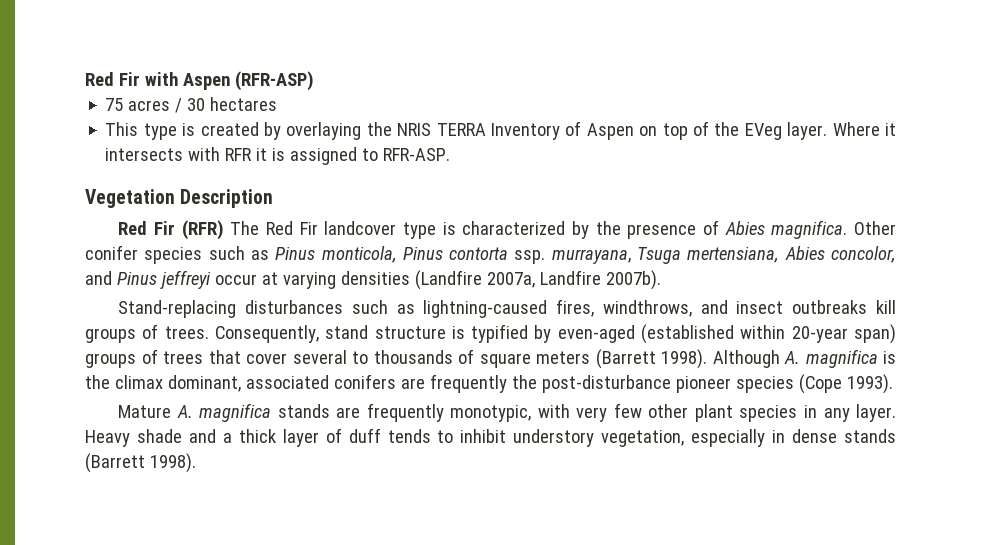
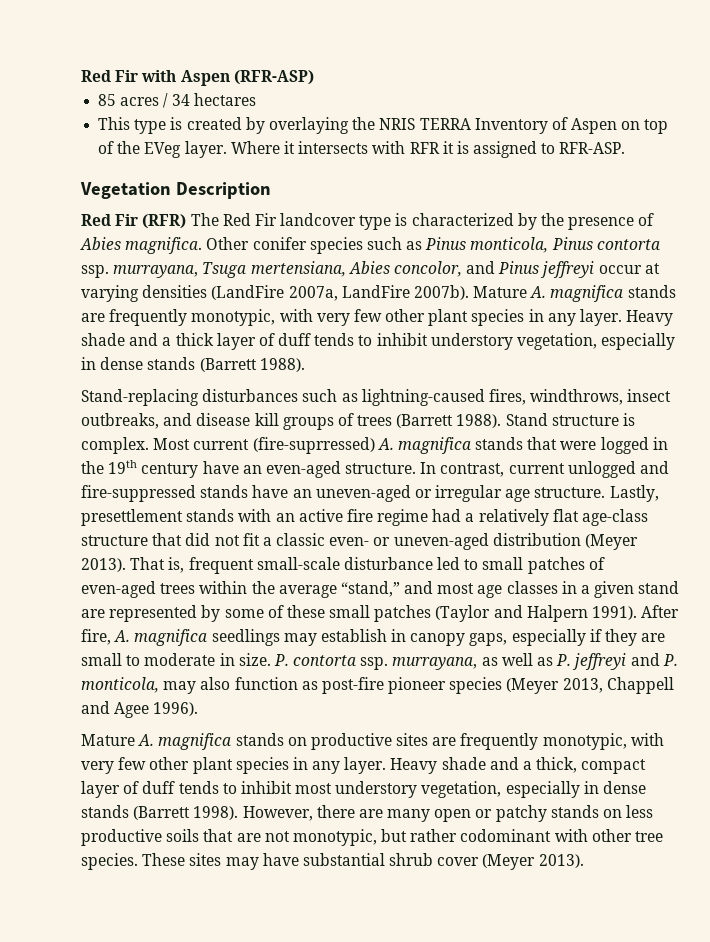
- 75 acres / 30 hectares
+ 85 acres / 34 hectares
- Other conifer species such as Pinus monticola, Pinus contorta ssp. murrayana, Tsuga mertensiana, Abies concolor, and Pinus jeffreyi occur at varying densities (Landfire 2007a, Landfire 2007b).
- Stand-replacing disturbances such as lightning-caused fires, windthrows, and insect outbreaks kill groups of trees. Consequently, stand structure is typified by even-aged (established within 20-year span) groups of trees that cover several to thousands of square meters (Barrett 1998). Although A. magnifica is the climax dominant, associated conifers are frequently the post-disturbance pioneer species (Cope 1993).
- Mature A. magnifica stands are frequently monotypic, with very few other plant species in any layer.
+ Other conifer species such as Pinus monticola, Pinus contorta ssp. murrayana, Tsuga mertensiana, Abies concolor, and Pinus jeffreyi occur at varying densities (LandFire 2007a, LandFire 2007b). Mature A. magnifica stands are frequently monotypic, with very few other plant species in any layer.
- Heavy shade and a thick layer of duff tends to inhibit understory vegetation, especially in dense stands (Barrett 1998).
+ Heavy shade and a thick layer of duff tends to inhibit understory vegetation, especially in dense stands (Barrett 1988).
+ Stand-replacing disturbances such as lightning-caused fires, windthrows, insect outbreaks, and disease kill groups of trees (Barrett 1988). Stand structure is complex. Most current (fire-suprressed) A. magnifica stands that were logged in the 19th century have an even-aged structure. In contrast, current unlogged and fire-suppressed stands have an uneven-aged or irregular age structure. Lastly, presettlement stands with an active fire regime had a relatively flat age-class structure that did not fit a classic even- or uneven-aged distribution (Meyer 2013). That is, frequent small-scale disturbance led to small patches of even-aged trees within the average “stand,” and most age classes in a given stand are represented by some of these small patches (Taylor and Halpern 1991). After fire, A. magnifica seedlings may establish in canopy gaps, especially if they are small to moderate in size. P. contorta ssp. murrayana, as well as P. jeffreyi and P. monticola, may also function as post-fire pioneer species (Meyer 2013, Chappell and Agee 1996).
+ Mature A. magnifica stands on productive sites are frequently monotypic, with very few other plant species in any layer. Heavy shade and a thick, compact layer of duff tends to inhibit most understory vegetation, especially in dense stands (Barrett 1998). However, there are many open or patchy stands on less productive soils that are not monotypic, but rather codominant with other tree species. These sites may have substantial shrub cover (Meyer 2013).

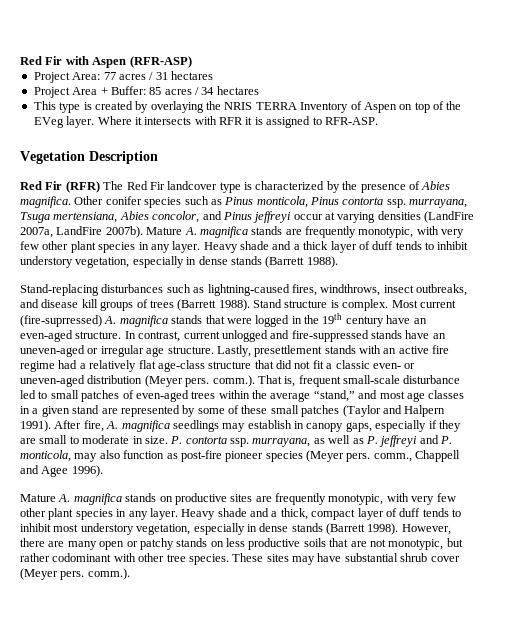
- 85 acres / 34 hectares
+ Project Area: 77 acres / 31 hectares
+ Project Area + Buffer: 85 acres / 34 hectares
- Lastly, presettlement stands with an active fire regime had a relatively flat age-class structure that did not fit a classic even- or uneven-aged distribution (Meyer 2013). That is, frequent small-scale disturbance led to small patches of even-aged trees within the average “stand,” and most age classes in a given stand are represented by some of these small patches (Taylor and Halpern 1991).
+ Lastly, presettlement stands with an active fire regime had a relatively flat age-class structure that did not fit a classic even- or uneven-aged distribution (Meyer pers. comm.). That is, frequent small-scale disturbance led to small patches of even-aged trees within the average “stand,” and most age classes in a given stand are represented by some of these small patches (Taylor and Halpern 1991).
- P. contorta ssp. murrayana, as well as P. jeffreyi and P. monticola, may also function as post-fire pioneer species (Meyer 2013, Chappell and Agee 1996).
+ P. contorta ssp. murrayana, as well as P. jeffreyi and P. monticola, may also function as post-fire pioneer species (Meyer pers. comm., Chappell and Agee 1996).
- These sites may have substantial shrub cover (Meyer 2013).
+ These sites may have substantial shrub cover (Meyer pers. comm.).

